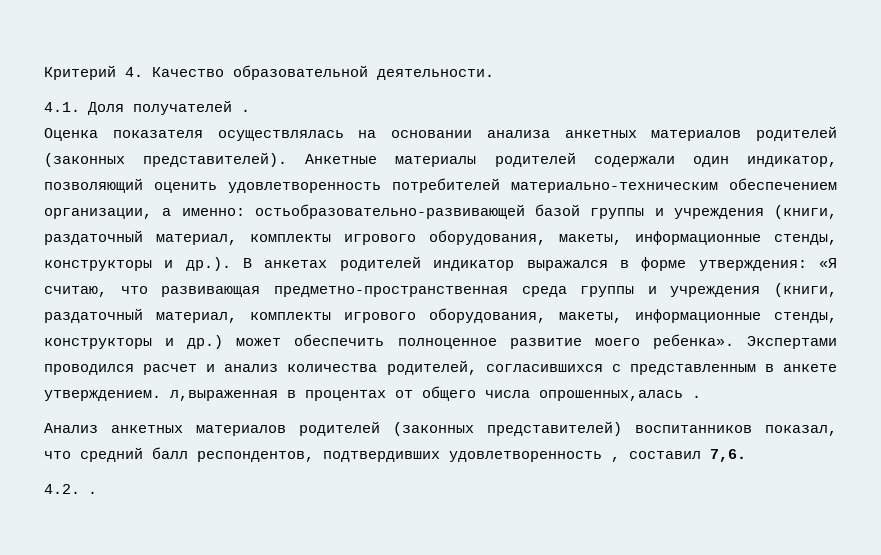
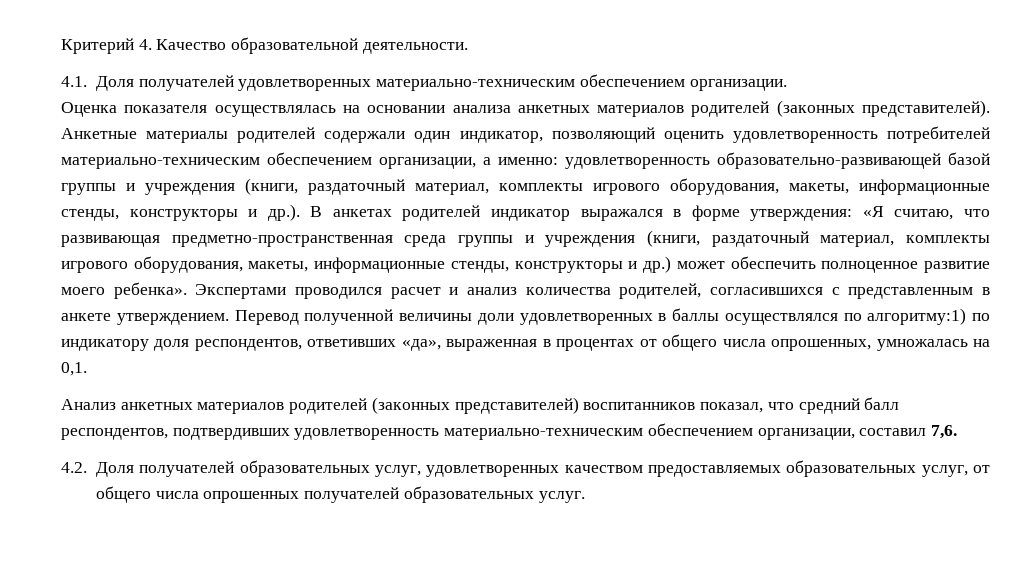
- 4.1. Доля получателей .
+ 4.1. Доля получателей удовлетворенных материально-техническим обеспечением организации.
- остьобразовательно-развивающей базой группы и учреждения (книги, раздаточный материал, комплекты игрового оборудования, макеты, информационные стенды, конструкторы и др.). В анкетах родителей индикатор выражался в форме утверждения:
+ удовлетворенность образовательно-развивающей базой группы и учреждения (книги, раздаточный материал, комплекты игрового оборудования, макеты, информационные стенды, конструкторы и др.). В анкетах родителей индикатор выражался в форме утверждения:
- Экспертами проводился расчет и анализ количества родителей, согласившихся с представленным в анкете утверждением. л,выраженная в процентах от общего числа опрошенных,алась .
+ Экспертами проводился расчет и анализ количества родителей, согласившихся с представленным в анкете утверждением. Перевод полученной величины доли удовлетворенных в баллы осуществлялся по алгоритму:1) по индикатору доля респондентов, ответивших «да», выраженная в процентах от общего числа опрошенных, умножалась на 0,1.
- Анализ анкетных материалов родителей (законных представителей) воспитанников показал, что средний балл респондентов, подтвердивших удовлетворенность , составил 7,6.
+ Анализ анкетных материалов родителей (законных представителей) воспитанников показал, что средний балл респондентов, подтвердивших удовлетворенность материально-техническим обеспечением организации, составил 7,6.
- 4.2. .
+ 4.2. Доля получателей образовательных услуг, удовлетворенных качеством предоставляемых образовательных услуг, от общего числа опрошенных получателей образовательных услуг.

